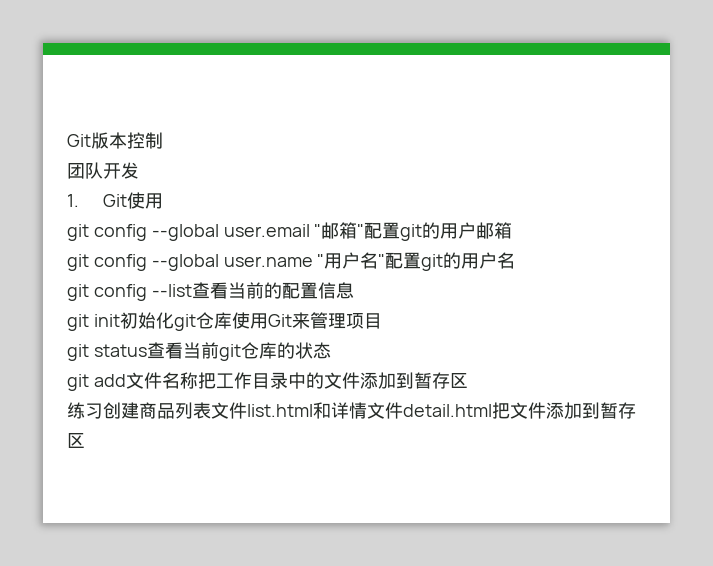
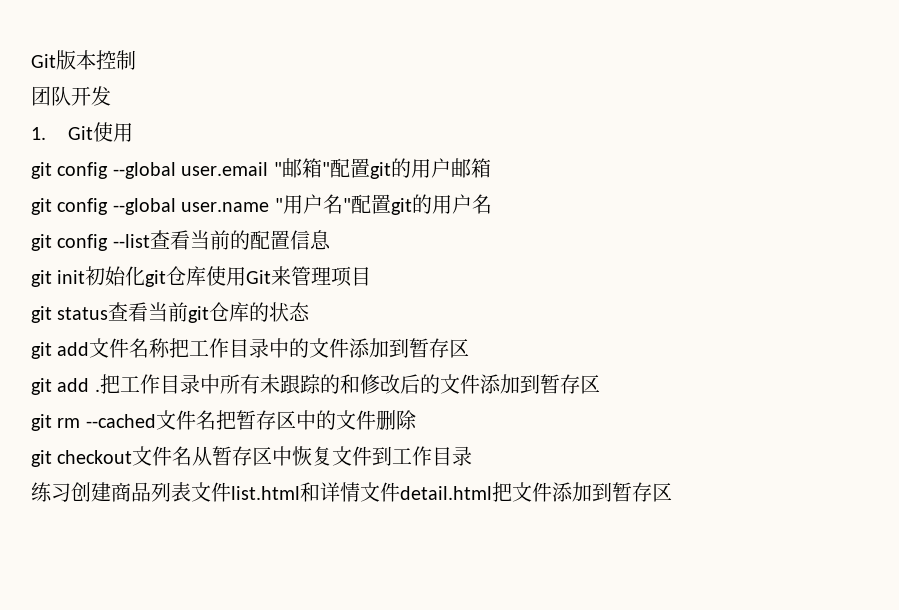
+ git add .把工作目录中所有未跟踪的和修改后的文件添加到暂存区
+ git rm --cached文件名把暂存区中的文件删除
+ git checkout文件名从暂存区中恢复文件到工作目录

